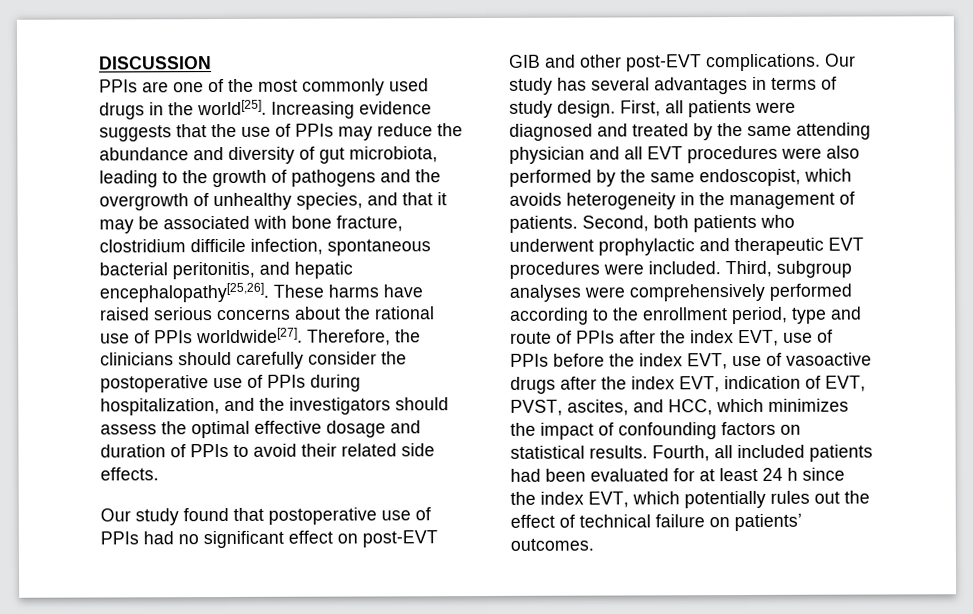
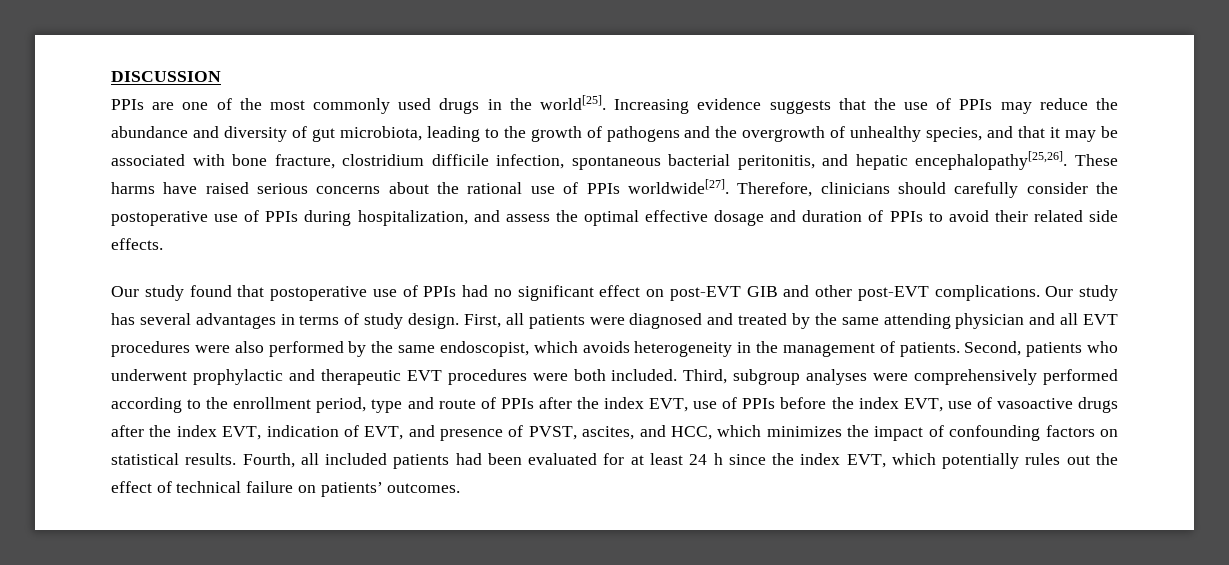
- Therefore, the clinicians should carefully consider the postoperative use of PPIs during hospitalization, and the investigators should assess the optimal effective dosage and duration of PPIs to avoid their related side effects.
+ Therefore, clinicians should carefully consider the postoperative use of PPIs during hospitalization, and assess the optimal effective dosage and duration of PPIs to avoid their related side effects.
- Second, both patients who underwent prophylactic and therapeutic EVT procedures were included.
+ Second, patients who underwent prophylactic and therapeutic EVT procedures were both included.
- Third, subgroup analyses were comprehensively performed according to the enrollment period, type and route of PPIs after the index EVT, use of PPIs before the index EVT, use of vasoactive drugs after the index EVT, indication of EVT, PVST, ascites, and HCC, which minimizes the impact of confounding factors on statistical results.
+ Third, subgroup analyses were comprehensively performed according to the enrollment period, type and route of PPIs after the index EVT, use of PPIs before the index EVT, use of vasoactive drugs after the index EVT, indication of EVT, and presence of PVST, ascites, and HCC, which minimizes the impact of confounding factors on statistical results.

